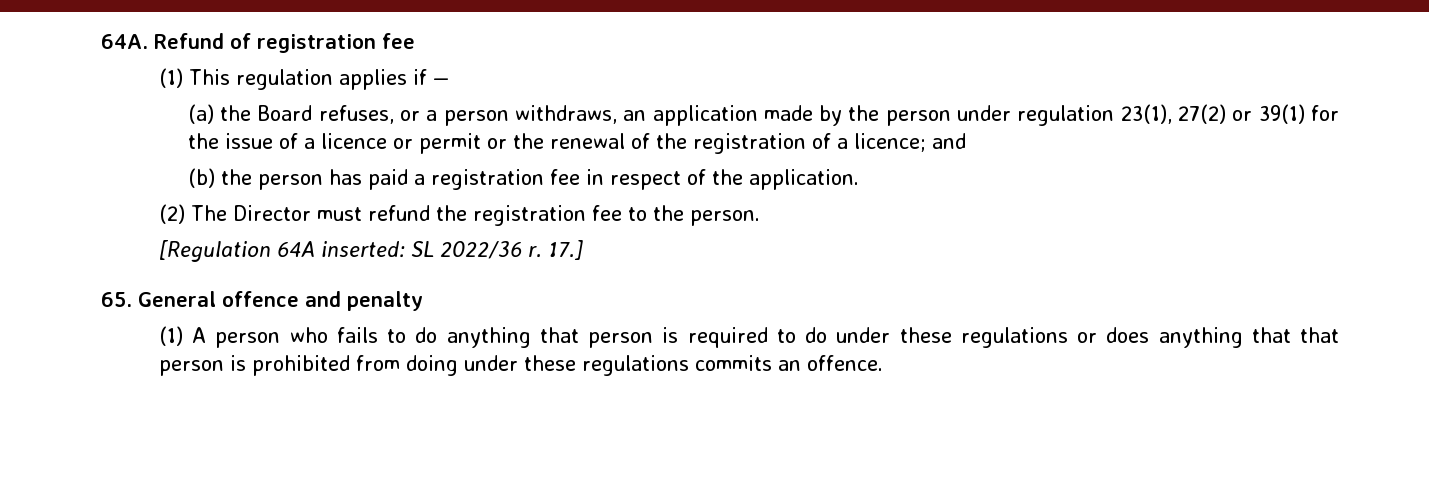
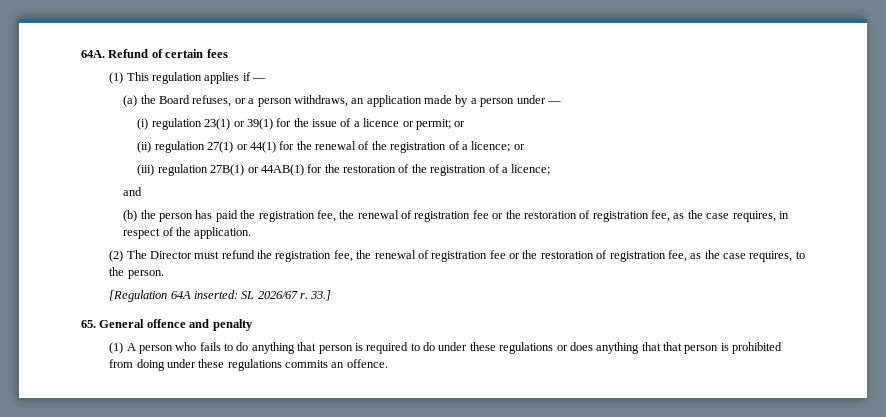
- Refund of registration fee
+ Refund of certain fees
- (a) the Board refuses, or a person withdraws, an application made by the person under regulation 23(1), 27(2) or 39(1) for the issue of a licence or permit or the renewal of the registration of a licence; and
+ (a) the Board refuses, or a person withdraws, an application made by a person under —
+ (i) regulation 23(1) or 39(1) for the issue of a licence or permit; or
+ (ii) regulation 27(1) or 44(1) for the renewal of the registration of a licence; or
+ (iii) regulation 27B(1) or 44AB(1) for the restoration of the registration of a licence;
+ and
- (b) the person has paid a registration fee in respect of the application.
+ (b) the person has paid the registration fee, the renewal of registration fee or the restoration of registration fee, as the case requires, in respect of the application.
- (2) The Director must refund the registration fee to the person.
+ (2) The Director must refund the registration fee, the renewal of registration fee or the restoration of registration fee, as the case requires, to the person.
- [Regulation 64A inserted: SL 2022/36 r. 17.]
+ [Regulation 64A inserted: SL 2026/67 r. 33.]

